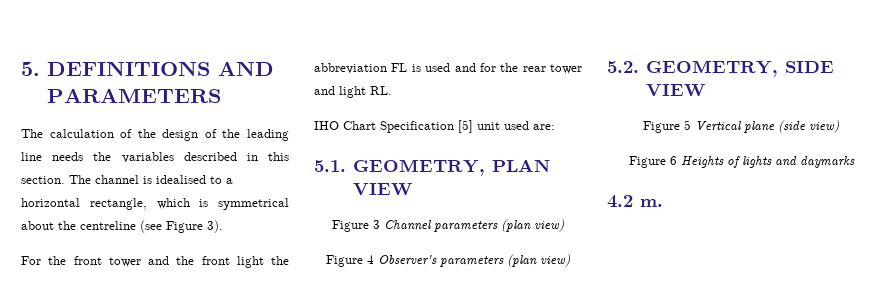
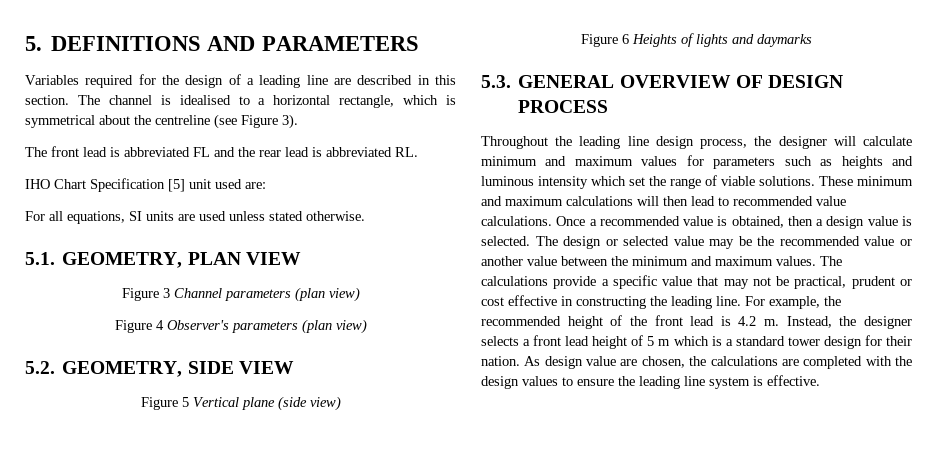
- The calculation of the design of the leading line needs the variables described in this section.
+ Variables required for the design of a leading line are described in this section.
- For the front tower and the front light the abbreviation FL is used and for the rear tower and light RL.
+ The front lead is abbreviated FL and the rear lead is abbreviated RL.
+ For all equations, SI units are used unless stated otherwise.
- 4.2 m.
+ 5.3. GENERAL OVERVIEW OF DESIGN PROCESS
+ Throughout the leading line design process, the designer will calculate minimum and maximum values for parameters such as heights and luminous intensity which set the range of viable solutions. These minimum and maximum calculations will then lead to recommended value calculations. Once a recommended value is obtained, then a design value is selected. The design or selected value may be the recommended value or another value between the minimum and maximum values. The calculations provide a specific value that may not be practical, prudent or cost effective in constructing the leading line. For example, the recommended height of the front lead is 4.2 m. Instead, the designer selects a front lead height of 5 m which is a standard tower design for their nation. As design value are chosen, the calculations are completed with the design values to ensure the leading line system is effective.

